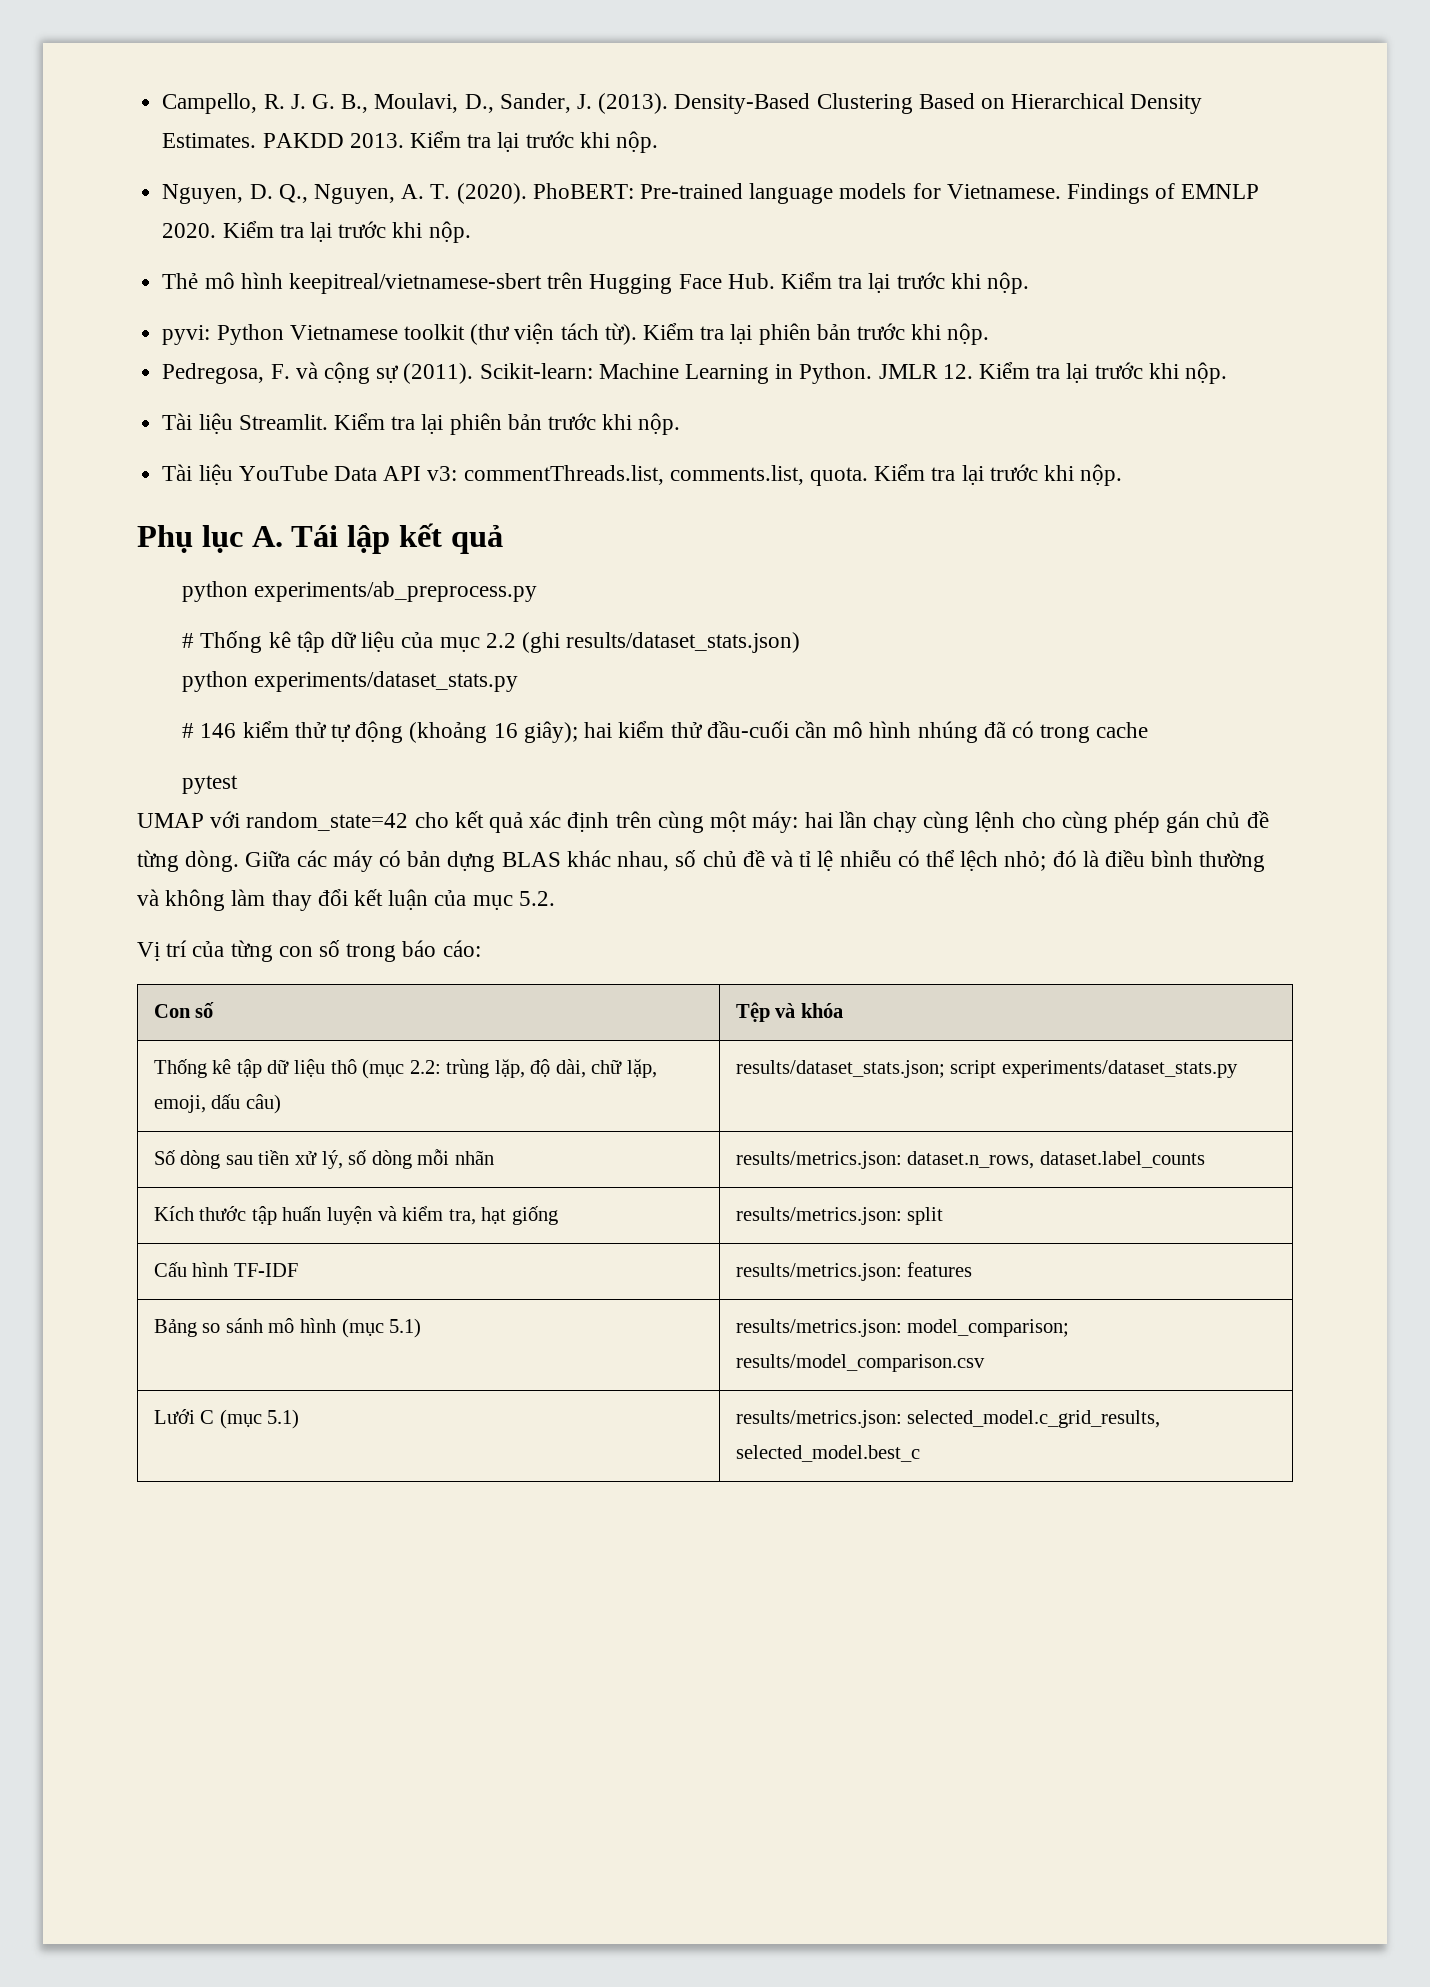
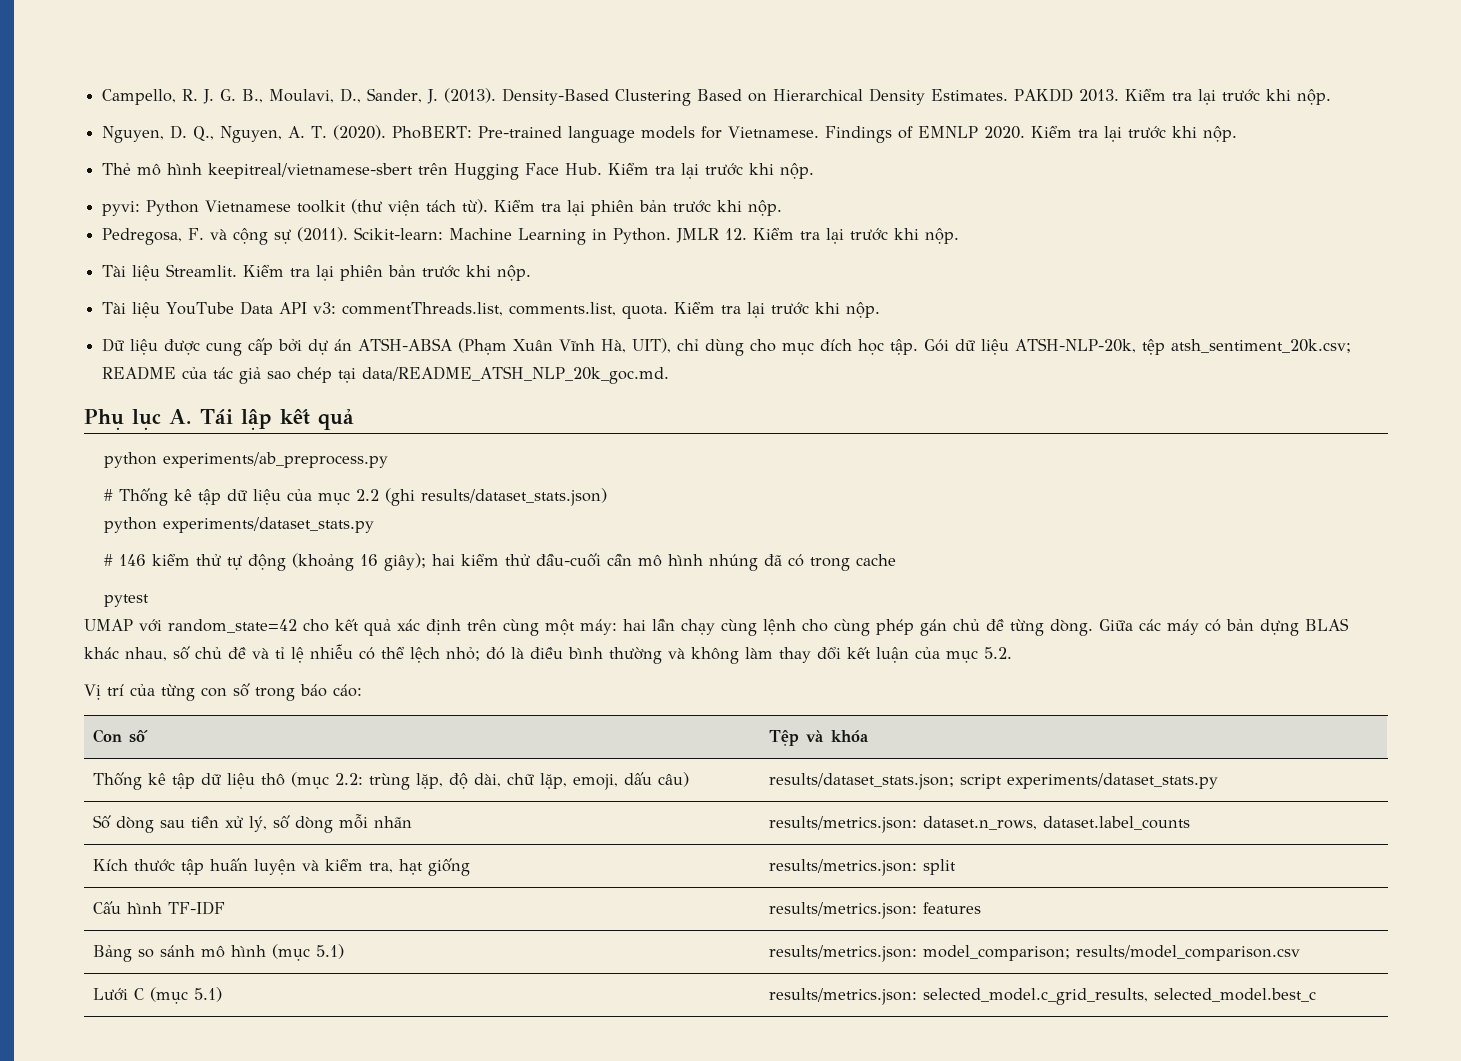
+ Dữ liệu được cung cấp bởi dự án ATSH-ABSA (Phạm Xuân Vĩnh Hà, UIT), chỉ dùng cho mục đích học tập. Gói dữ liệu ATSH-NLP-20k, tệp atsh_sentiment_20k.csv; README của tác giả sao chép tại data/README_ATSH_NLP_20k_goc.md.

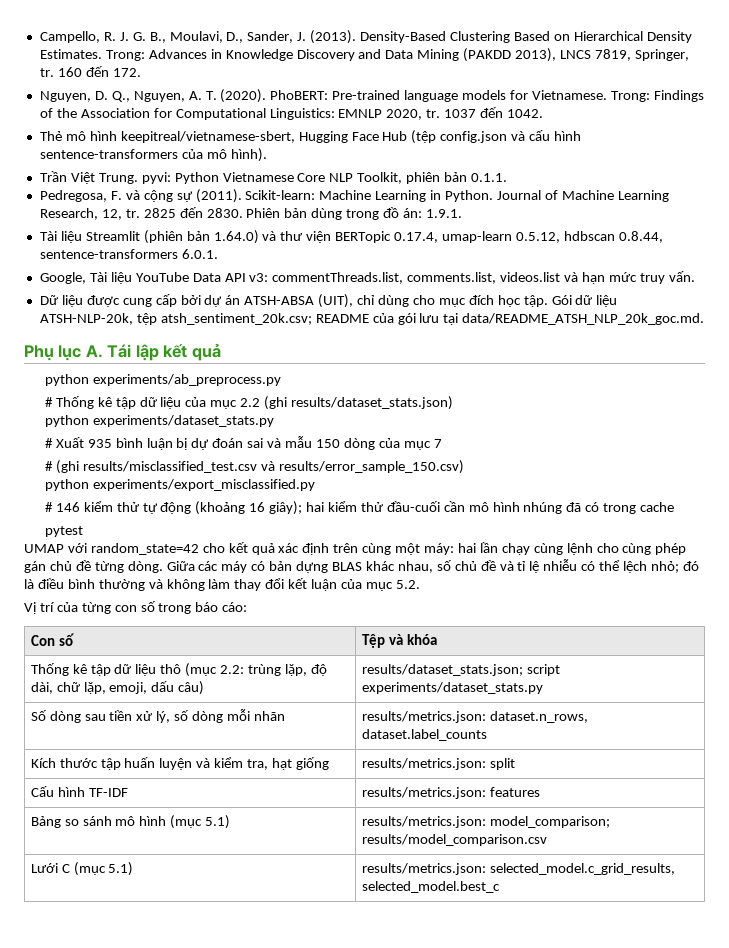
- PAKDD 2013. Kiểm tra lại trước khi nộp.
+ Trong: Advances in Knowledge Discovery and Data Mining (PAKDD 2013), LNCS 7819, Springer, tr. 160 đến 172.
- Findings of EMNLP 2020. Kiểm tra lại trước khi nộp.
- Thẻ mô hình keepitreal/vietnamese-sbert trên Hugging Face Hub. Kiểm tra lại trước khi nộp.
- pyvi: Python Vietnamese toolkit (thư viện tách từ). Kiểm tra lại phiên bản trước khi nộp.
+ Trong: Findings of the Association for Computational Linguistics: EMNLP 2020, tr. 1037 đến 1042.
+ Thẻ mô hình keepitreal/vietnamese-sbert, Hugging Face Hub (tệp config.json và cấu hình sentence-transformers của mô hình).
+ Trần Việt Trung. pyvi: Python Vietnamese Core NLP Toolkit, phiên bản 0.1.1.
- JMLR 12. Kiểm tra lại trước khi nộp.
- Tài liệu Streamlit. Kiểm tra lại phiên bản trước khi nộp.
- Tài liệu YouTube Data API v3: commentThreads.list, comments.list, quota. Kiểm tra lại trước khi nộp.
+ Journal of Machine Learning Research, 12, tr. 2825 đến 2830. Phiên bản dùng trong đồ án: 1.9.1.
+ Tài liệu Streamlit (phiên bản 1.64.0) và thư viện BERTopic 0.17.4, umap-learn 0.5.12, hdbscan 0.8.44, sentence-transformers 6.0.1.
+ Google, Tài liệu YouTube Data API v3: commentThreads.list, comments.list, videos.list và hạn mức truy vấn.
- Dữ liệu được cung cấp bởi dự án ATSH-ABSA (Phạm Xuân Vĩnh Hà, UIT), chỉ dùng cho mục đích học tập.
+ Dữ liệu được cung cấp bởi dự án ATSH-ABSA (UIT), chỉ dùng cho mục đích học tập.
- Gói dữ liệu ATSH-NLP-20k, tệp atsh_sentiment_20k.csv; README của tác giả sao chép tại data/README_ATSH_NLP_20k_goc.md.
+ Gói dữ liệu ATSH-NLP-20k, tệp atsh_sentiment_20k.csv; README của gói lưu tại data/README_ATSH_NLP_20k_goc.md.
+ # Xuất 935 bình luận bị dự đoán sai và mẫu 150 dòng của mục 7
+ # (ghi results/misclassified_test.csv và results/error_sample_150.csv)
+ python experiments/export_misclassified.py

